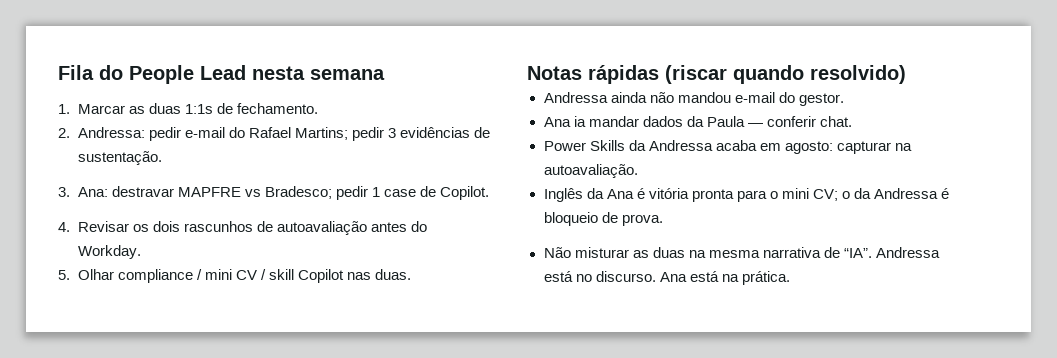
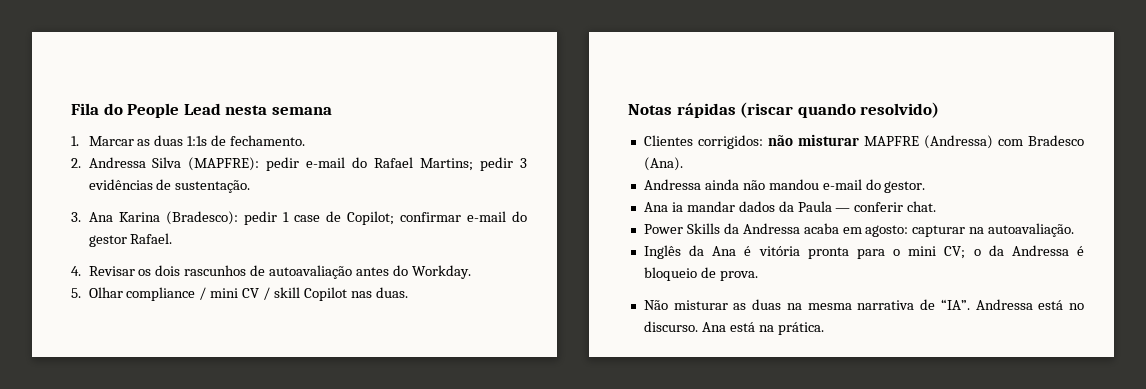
- 2. Andressa: pedir e-mail do Rafael Martins; pedir 3 evidências de sustentação.
+ 2. Andressa Silva (MAPFRE): pedir e-mail do Rafael Martins; pedir 3 evidências de sustentação.
- 3. Ana: destravar MAPFRE vs Bradesco; pedir 1 case de Copilot.
+ 3. Ana Karina (Bradesco): pedir 1 case de Copilot; confirmar e-mail do gestor Rafael.
+ Clientes corrigidos: não misturar MAPFRE (Andressa) com Bradesco (Ana).

